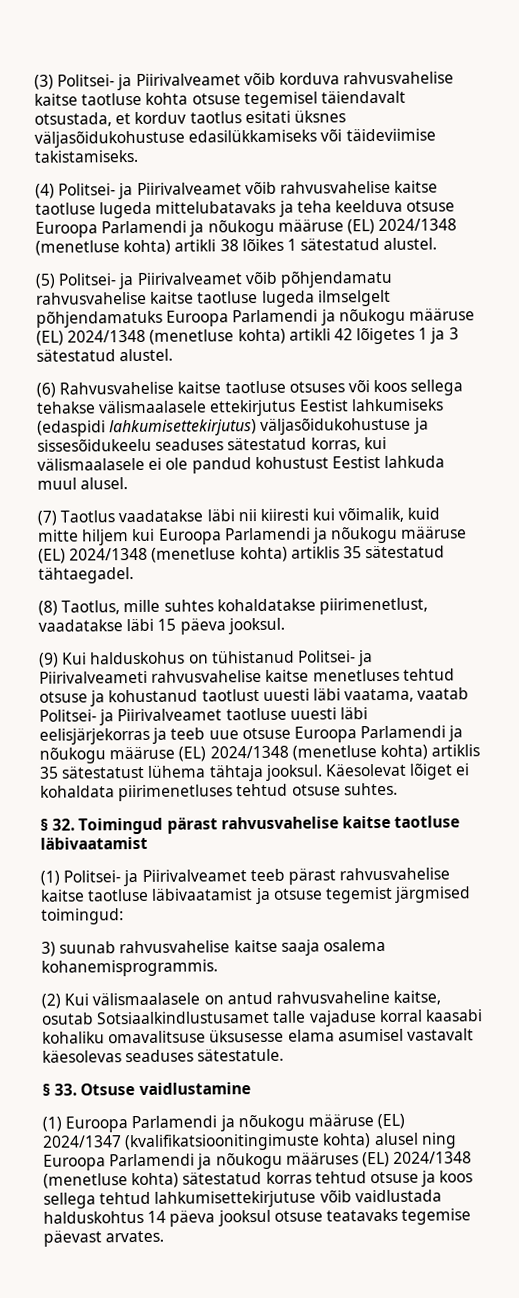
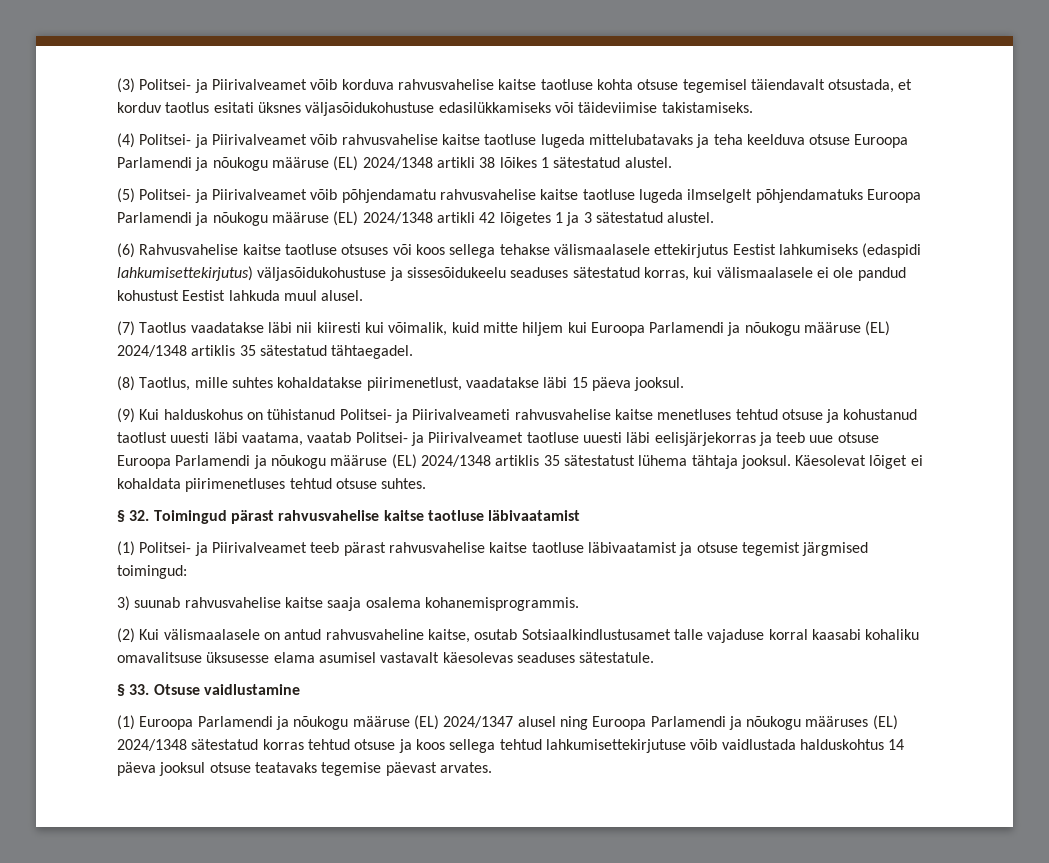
- (4) Politsei- ja Piirivalveamet võib rahvusvahelise kaitse taotluse lugeda mittelubatavaks ja teha keelduva otsuse Euroopa Parlamendi ja nõukogu määruse (EL) 2024/1348 (menetluse kohta) artikli 38 lõikes 1 sätestatud alustel.
+ (4) Politsei- ja Piirivalveamet võib rahvusvahelise kaitse taotluse lugeda mittelubatavaks ja teha keelduva otsuse Euroopa Parlamendi ja nõukogu määruse (EL) 2024/1348 artikli 38 lõikes 1 sätestatud alustel.
- (5) Politsei- ja Piirivalveamet võib põhjendamatu rahvusvahelise kaitse taotluse lugeda ilmselgelt põhjendamatuks Euroopa Parlamendi ja nõukogu määruse (EL) 2024/1348 (menetluse kohta) artikli 42 lõigetes 1 ja 3 sätestatud alustel.
+ (5) Politsei- ja Piirivalveamet võib põhjendamatu rahvusvahelise kaitse taotluse lugeda ilmselgelt põhjendamatuks Euroopa Parlamendi ja nõukogu määruse (EL) 2024/1348 artikli 42 lõigetes 1 ja 3 sätestatud alustel.
- (7) Taotlus vaadatakse läbi nii kiiresti kui võimalik, kuid mitte hiljem kui Euroopa Parlamendi ja nõukogu määruse (EL) 2024/1348 (menetluse kohta) artiklis 35 sätestatud tähtaegadel.
+ (7) Taotlus vaadatakse läbi nii kiiresti kui võimalik, kuid mitte hiljem kui Euroopa Parlamendi ja nõukogu määruse (EL) 2024/1348 artiklis 35 sätestatud tähtaegadel.
- (9) Kui halduskohus on tühistanud Politsei- ja Piirivalveameti rahvusvahelise kaitse menetluses tehtud otsuse ja kohustanud taotlust uuesti läbi vaatama, vaatab Politsei- ja Piirivalveamet taotluse uuesti läbi eelisjärjekorras ja teeb uue otsuse Euroopa Parlamendi ja nõukogu määruse (EL) 2024/1348 (menetluse kohta) artiklis 35 sätestatust lühema tähtaja jooksul.
+ (9) Kui halduskohus on tühistanud Politsei- ja Piirivalveameti rahvusvahelise kaitse menetluses tehtud otsuse ja kohustanud taotlust uuesti läbi vaatama, vaatab Politsei- ja Piirivalveamet taotluse uuesti läbi eelisjärjekorras ja teeb uue otsuse Euroopa Parlamendi ja nõukogu määruse (EL) 2024/1348 artiklis 35 sätestatust lühema tähtaja jooksul.
- (1) Euroopa Parlamendi ja nõukogu määruse (EL) 2024/1347 (kvalifikatsioonitingimuste kohta) alusel ning Euroopa Parlamendi ja nõukogu määruses (EL) 2024/1348 (menetluse kohta) sätestatud korras tehtud otsuse ja koos sellega tehtud lahkumisettekirjutuse võib vaidlustada halduskohtus 14 päeva jooksul otsuse teatavaks tegemise päevast arvates.
+ (1) Euroopa Parlamendi ja nõukogu määruse (EL) 2024/1347 alusel ning Euroopa Parlamendi ja nõukogu määruses (EL) 2024/1348 sätestatud korras tehtud otsuse ja koos sellega tehtud lahkumisettekirjutuse võib vaidlustada halduskohtus 14 päeva jooksul otsuse teatavaks tegemise päevast arvates.

